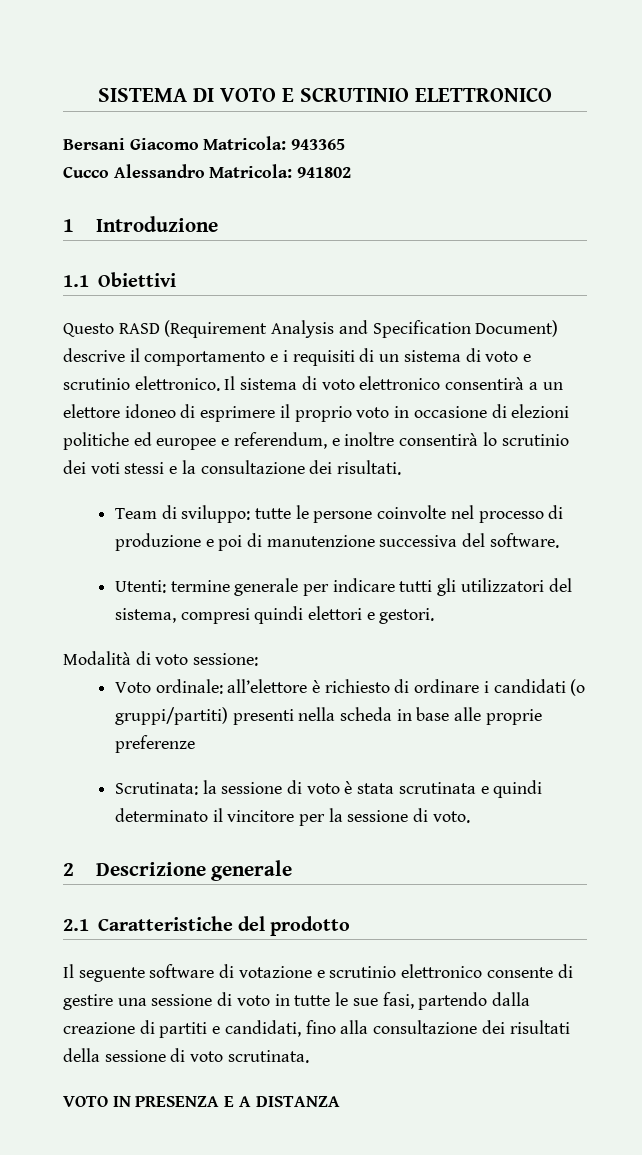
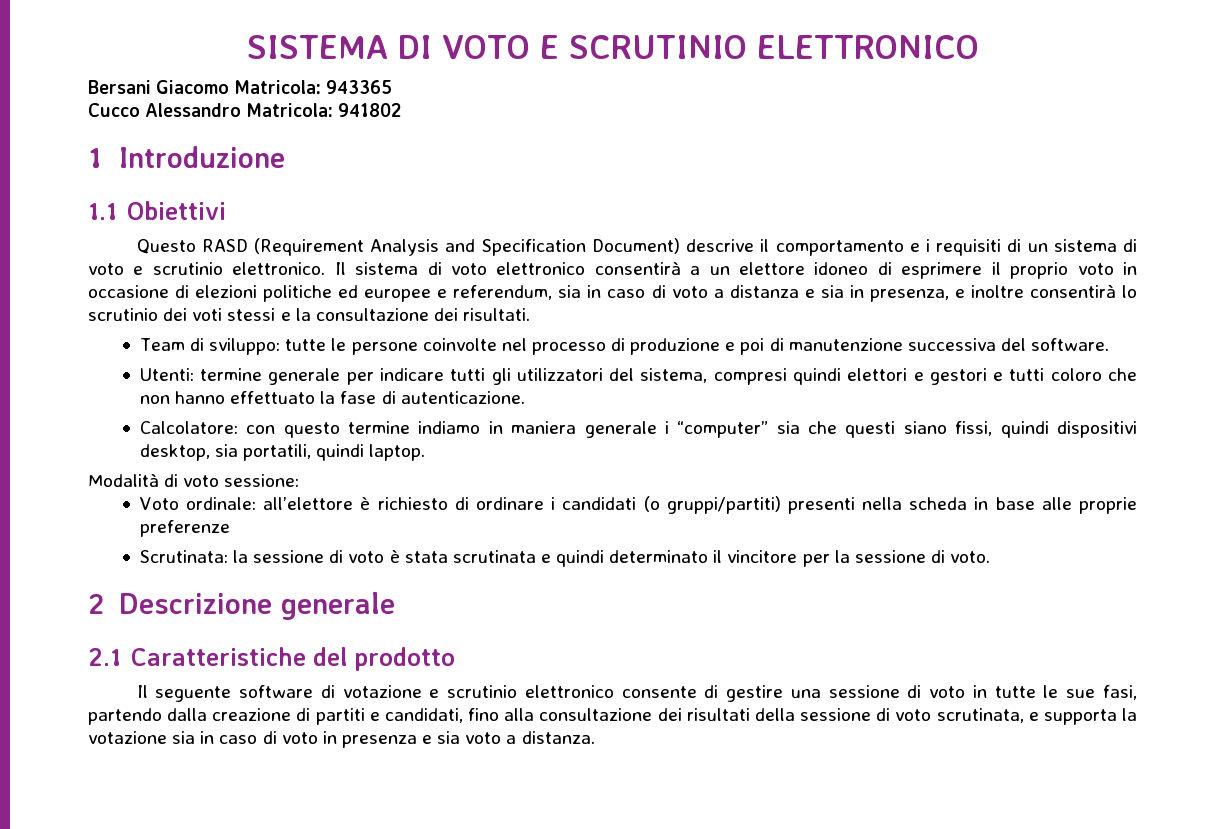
- Il sistema di voto elettronico consentirà a un elettore idoneo di esprimere il proprio voto in occasione di elezioni politiche ed europee e referendum, e inoltre consentirà lo scrutinio dei voti stessi e la consultazione dei risultati.
+ Il sistema di voto elettronico consentirà a un elettore idoneo di esprimere il proprio voto in occasione di elezioni politiche ed europee e referendum, sia in caso di voto a distanza e sia in presenza, e inoltre consentirà lo scrutinio dei voti stessi e la consultazione dei risultati.
- Utenti: termine generale per indicare tutti gli utilizzatori del sistema, compresi quindi elettori e gestori.
+ Utenti: termine generale per indicare tutti gli utilizzatori del sistema, compresi quindi elettori e gestori e tutti coloro che non hanno effettuato la fase di autenticazione.
+ Calcolatore: con questo termine indiamo in maniera generale i “computer” sia che questi siano fissi, quindi dispositivi desktop, sia portatili, quindi laptop.
- Il seguente software di votazione e scrutinio elettronico consente di gestire una sessione di voto in tutte le sue fasi, partendo dalla creazione di partiti e candidati, fino alla consultazione dei risultati della sessione di voto scrutinata.
- VOTO IN PRESENZA E A DISTANZA
+ Il seguente software di votazione e scrutinio elettronico consente di gestire una sessione di voto in tutte le sue fasi, partendo dalla creazione di partiti e candidati, fino alla consultazione dei risultati della sessione di voto scrutinata, e supporta la votazione sia in caso di voto in presenza e sia voto a distanza.

